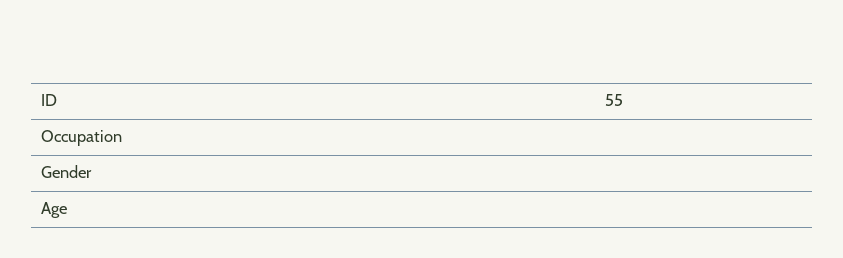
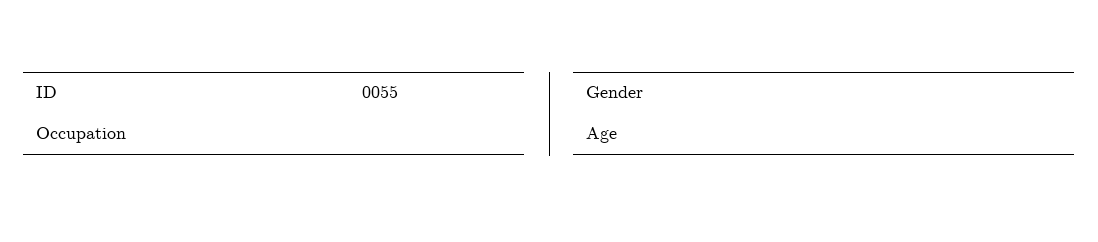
- ID | 55
+ ID | 0055

